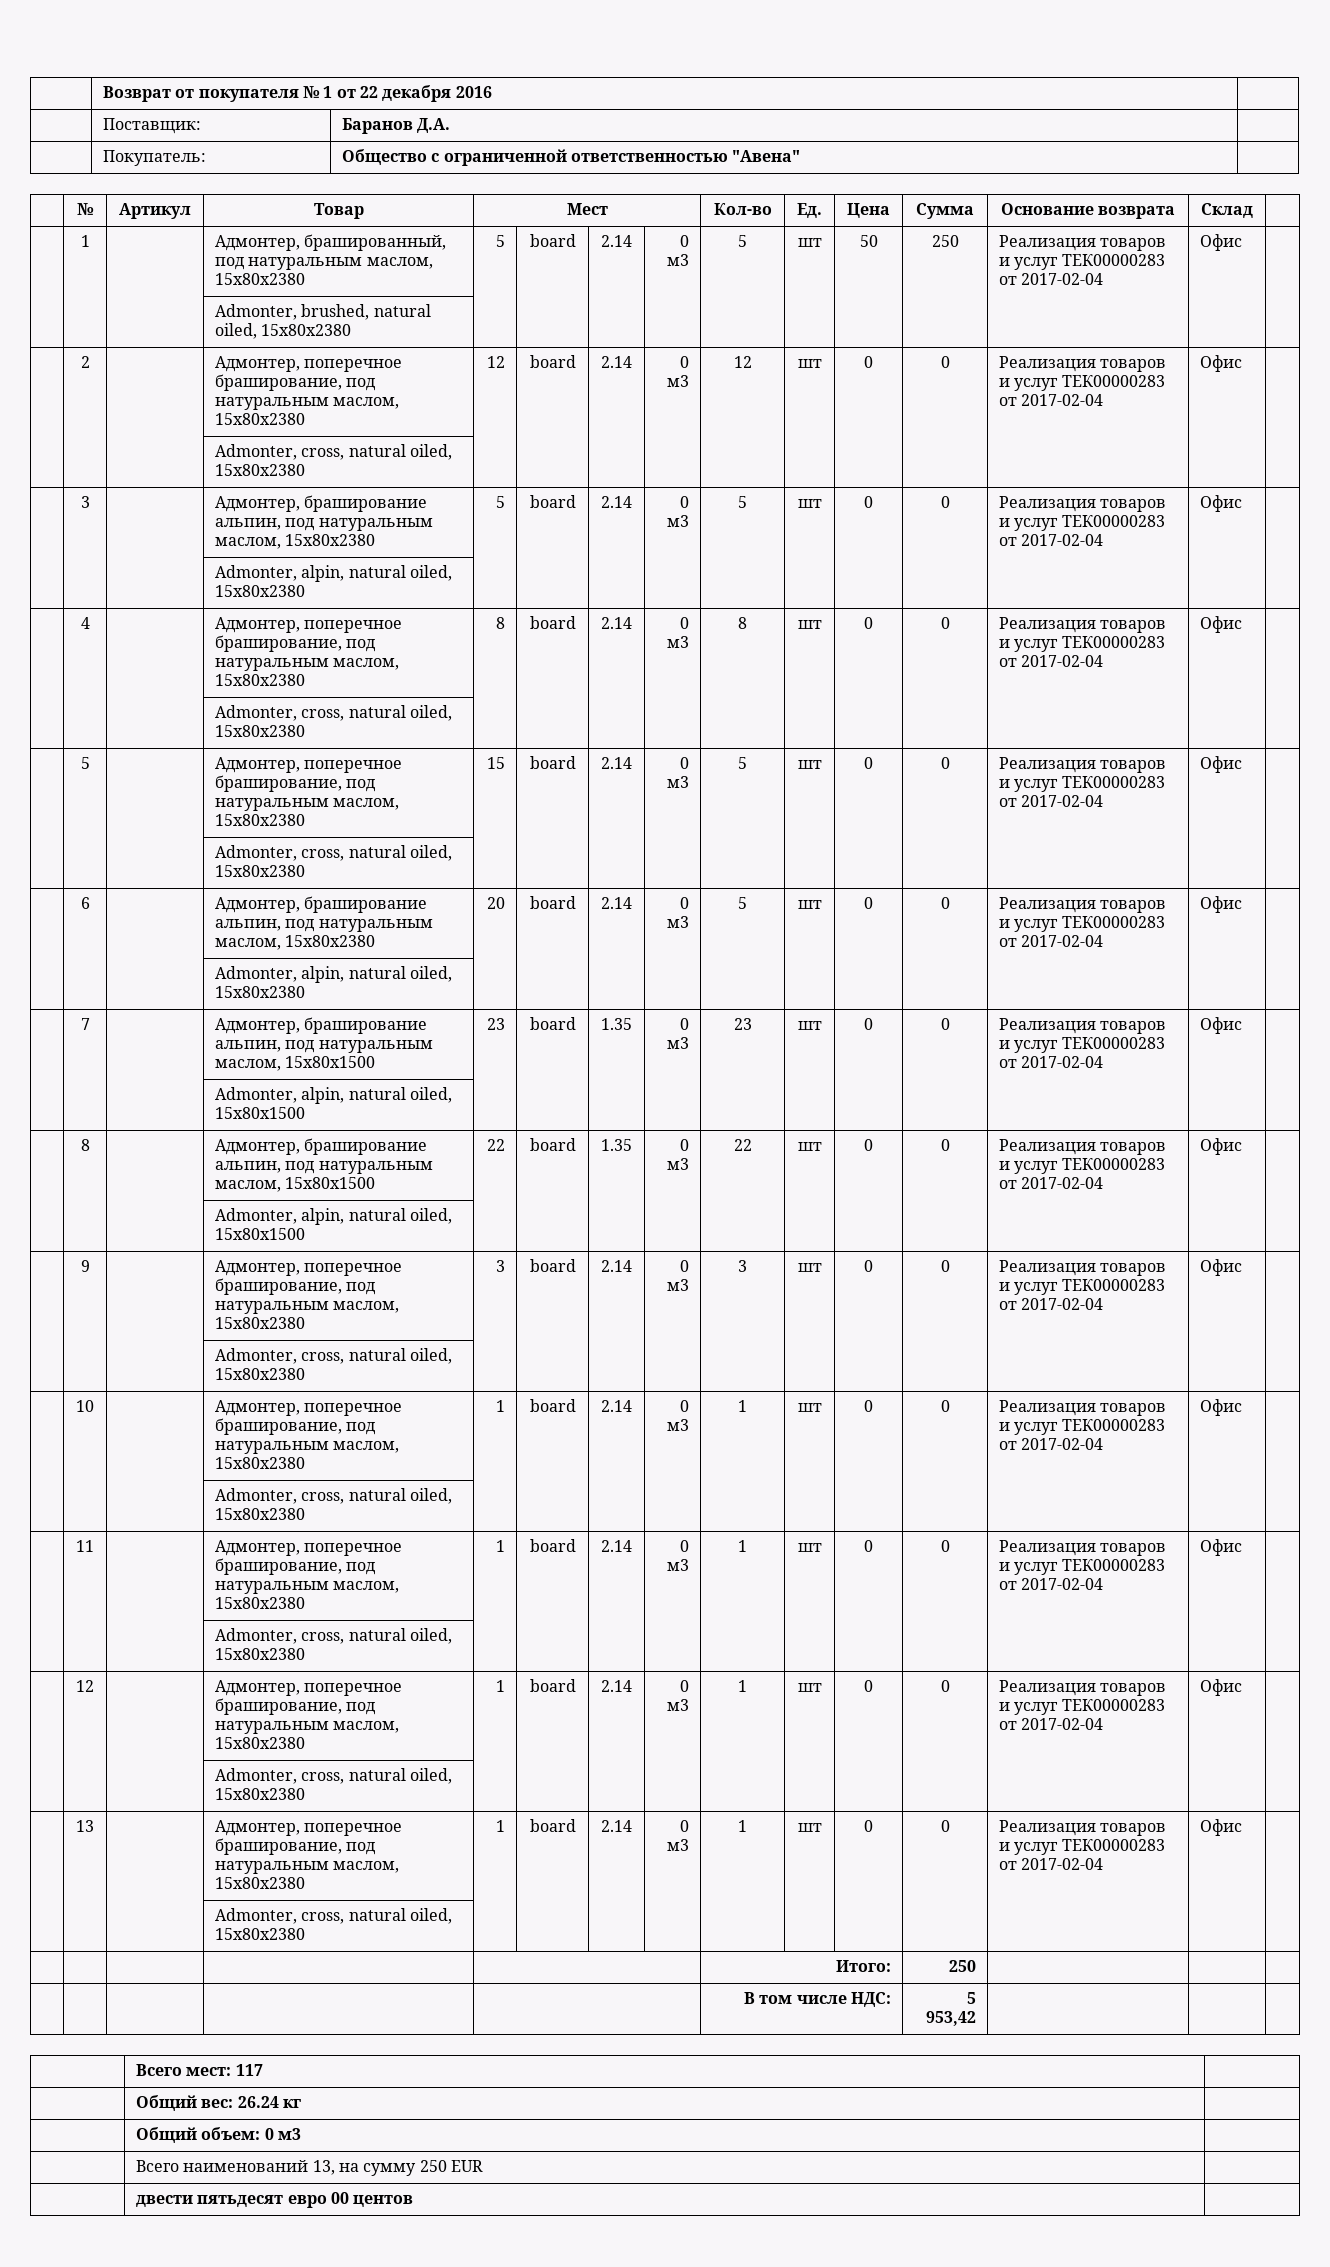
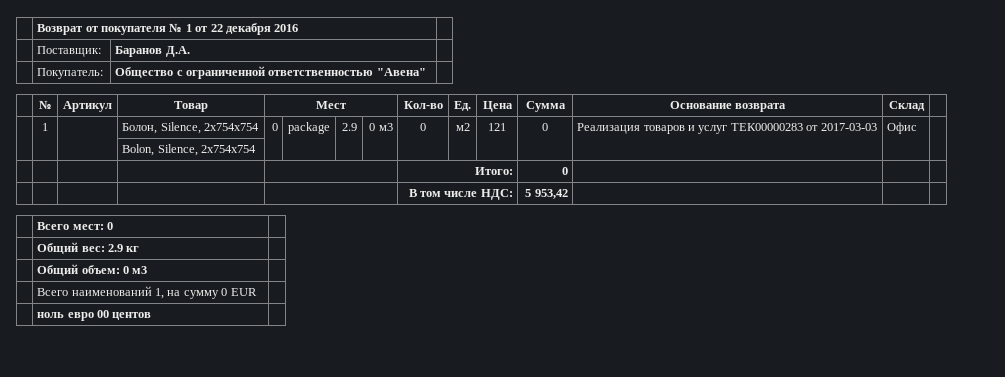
- | 1 | | Адмонтер, брашированный, под натуральным маслом, 15x80x2380 | 5 | board | 2.14 | 0 м3 | 5 | шт | 50 | 250 | Реализация товаров и услуг ТЕК00000283 от 2017-02-04 | Офис |
- | | | Admonter, brushed, natural oiled, 15x80x2380 | | | | | | | | | | |
- | 2 | | Адмонтер, поперечное браширование, под натуральным маслом, 15x80x2380 | 12 | board | 2.14 | 0 м3 | 12 | шт | 0 | 0 | Реализация товаров и услуг ТЕК00000283 от 2017-02-04 | Офис |
- | | | Admonter, cross, natural oiled, 15x80x2380 | | | | | | | | | | |
- | 3 | | Адмонтер, браширование альпин, под натуральным маслом, 15x80x2380 | 5 | board | 2.14 | 0 м3 | 5 | шт | 0 | 0 | Реализация товаров и услуг ТЕК00000283 от 2017-02-04 | Офис |
- | | | Admonter, alpin, natural oiled, 15x80x2380 | | | | | | | | | | |
- | 4 | | Адмонтер, поперечное браширование, под натуральным маслом, 15x80x2380 | 8 | board | 2.14 | 0 м3 | 8 | шт | 0 | 0 | Реализация товаров и услуг ТЕК00000283 от 2017-02-04 | Офис |
- | | | Admonter, cross, natural oiled, 15x80x2380 | | | | | | | | | | |
- | 5 | | Адмонтер, поперечное браширование, под натуральным маслом, 15x80x2380 | 15 | board | 2.14 | 0 м3 | 5 | шт | 0 | 0 | Реализация товаров и услуг ТЕК00000283 от 2017-02-04 | Офис |
- | | | Admonter, cross, natural oiled, 15x80x2380 | | | | | | | | | | |
- | 6 | | Адмонтер, браширование альпин, под натуральным маслом, 15x80x2380 | 20 | board | 2.14 | 0 м3 | 5 | шт | 0 | 0 | Реализация товаров и услуг ТЕК00000283 от 2017-02-04 | Офис |
- | | | Admonter, alpin, natural oiled, 15x80x2380 | | | | | | | | | | |
- | 7 | | Адмонтер, браширование альпин, под натуральным маслом, 15x80x1500 | 23 | board | 1.35 | 0 м3 | 23 | шт | 0 | 0 | Реализация товаров и услуг ТЕК00000283 от 2017-02-04 | Офис |
- | | | Admonter, alpin, natural oiled, 15x80x1500 | | | | | | | | | | |
- | 8 | | Адмонтер, браширование альпин, под натуральным маслом, 15x80x1500 | 22 | board | 1.35 | 0 м3 | 22 | шт | 0 | 0 | Реализация товаров и услуг ТЕК00000283 от 2017-02-04 | Офис |
- | | | Admonter, alpin, natural oiled, 15x80x1500 | | | | | | | | | | |
- | 9 | | Адмонтер, поперечное браширование, под натуральным маслом, 15x80x2380 | 3 | board | 2.14 | 0 м3 | 3 | шт | 0 | 0 | Реализация товаров и услуг ТЕК00000283 от 2017-02-04 | Офис |
- | | | Admonter, cross, natural oiled, 15x80x2380 | | | | | | | | | | |
- | 10 | | Адмонтер, поперечное браширование, под натуральным маслом, 15x80x2380 | 1 | board | 2.14 | 0 м3 | 1 | шт | 0 | 0 | Реализация товаров и услуг ТЕК00000283 от 2017-02-04 | Офис |
- | | | Admonter, cross, natural oiled, 15x80x2380 | | | | | | | | | | |
- | 11 | | Адмонтер, поперечное браширование, под натуральным маслом, 15x80x2380 | 1 | board | 2.14 | 0 м3 | 1 | шт | 0 | 0 | Реализация товаров и услуг ТЕК00000283 от 2017-02-04 | Офис |
- | | | Admonter, cross, natural oiled, 15x80x2380 | | | | | | | | | | |
- | 12 | | Адмонтер, поперечное браширование, под натуральным маслом, 15x80x2380 | 1 | board | 2.14 | 0 м3 | 1 | шт | 0 | 0 | Реализация товаров и услуг ТЕК00000283 от 2017-02-04 | Офис |
- | | | Admonter, cross, natural oiled, 15x80x2380 | | | | | | | | | | |
- | 13 | | Адмонтер, поперечное браширование, под натуральным маслом, 15x80x2380 | 1 | board | 2.14 | 0 м3 | 1 | шт | 0 | 0 | Реализация товаров и услуг ТЕК00000283 от 2017-02-04 | Офис |
- | | | Admonter, cross, natural oiled, 15x80x2380 | | | | | | | | | | |
+ | 1 | | Болон, Silence, 2x754x754 | 0 | package | 2.9 | 0 м3 | 0 | м2 | 121 | 0 | Реализация товаров и услуг ТЕК00000283 от 2017-03-03 | Офис |
+ | | | Bolon, Silence, 2x754x754 | | | | | | | | | | |
- | | | | | Итого: | 250 | | |
+ | | | | | Итого: | 0 | | |
- | Всего мест: 117 |
+ | Всего мест: 0 |
- | Общий вес: 26.24 кг |
+ | Общий вес: 2.9 кг |
- | Всего наименований 13, на сумму 250 EUR |
+ | Всего наименований 1, на сумму 0 EUR |
- | двести пятьдесят евро 00 центов |
+ | ноль евро 00 центов |

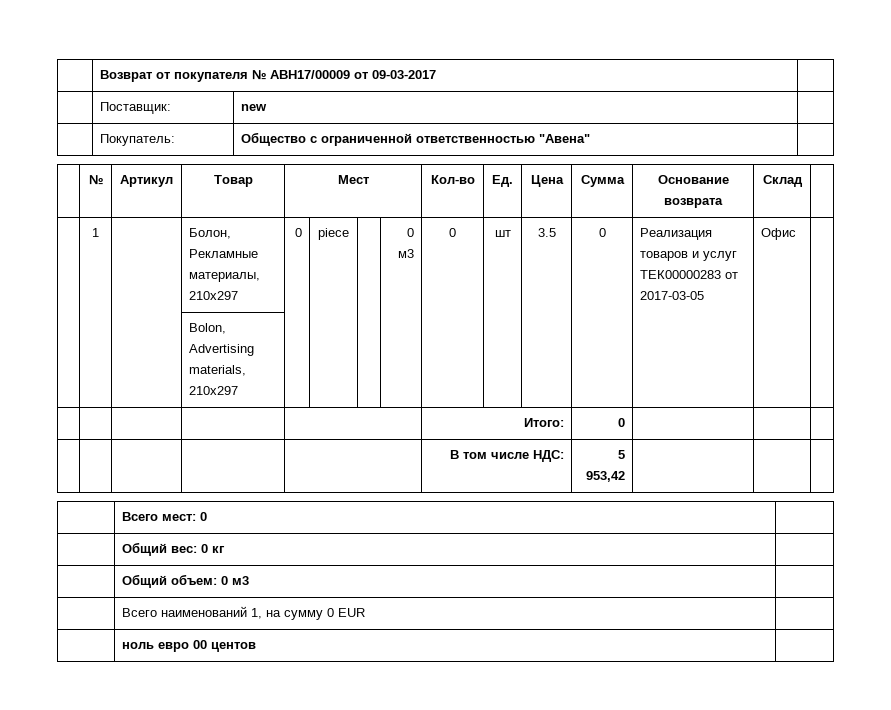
- | Возврат от покупателя № 1 от 22 декабря 2016 |
+ | Возврат от покупателя № ABH17/00009 от 09-03-2017 |
- | Поставщик: | Баранов Д.А. |
+ | Поставщик: | new |
- | 1 | | Болон, Silence, 2x754x754 | 0 | package | 2.9 | 0 м3 | 0 | м2 | 121 | 0 | Реализация товаров и услуг ТЕК00000283 от 2017-03-03 | Офис |
+ | 1 | | Болон, Рекламные материалы, 210x297 | 0 | piece | | 0 м3 | 0 | шт | 3.5 | 0 | Реализация товаров и услуг ТЕК00000283 от 2017-03-05 | Офис |
- | | | Bolon, Silence, 2x754x754 | | | | | | | | | | |
+ | | | Bolon, Advertising materials, 210x297 | | | | | | | | | | |
- | Общий вес: 2.9 кг |
+ | Общий вес: 0 кг |

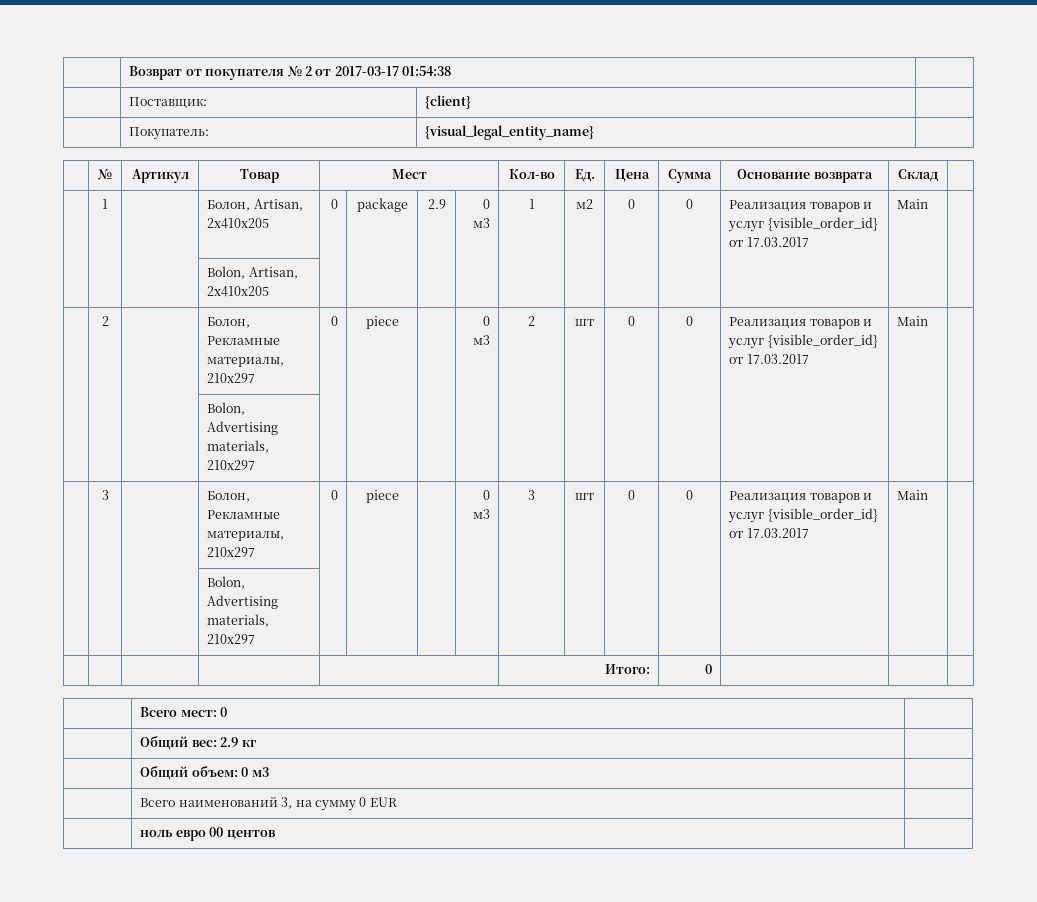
- | Возврат от покупателя № ABH17/00009 от 09-03-2017 |
+ | Возврат от покупателя № 2 от 2017-03-17 01:54:38 |
- | Поставщик: | new |
+ | Поставщик: | {client} |
- | Покупатель: | Общество с ограниченной ответственностью "Авена" |
+ | Покупатель: | {visual_legal_entity_name} |
- | 1 | | Болон, Рекламные материалы, 210x297 | 0 | piece | | 0 м3 | 0 | шт | 3.5 | 0 | Реализация товаров и услуг ТЕК00000283 от 2017-03-05 | Офис |
+ | 1 | | Болон, Artisan, 2x410x205 | 0 | package | 2.9 | 0 м3 | 1 | м2 | 0 | 0 | Реализация товаров и услуг {visible_order_id} от 17.03.2017 | Main |
+ | | | Bolon, Artisan, 2x410x205 | | | | | | | | | | |
+ | 2 | | Болон, Рекламные материалы, 210x297 | 0 | piece | | 0 м3 | 2 | шт | 0 | 0 | Реализация товаров и услуг {visible_order_id} от 17.03.2017 | Main |
+ | | | Bolon, Advertising materials, 210x297 | | | | | | | | | | |
+ | 3 | | Болон, Рекламные материалы, 210x297 | 0 | piece | | 0 м3 | 3 | шт | 0 | 0 | Реализация товаров и услуг {visible_order_id} от 17.03.2017 | Main |
- | | | | | В том числе НДС: | 5 953,42 | | |
- | Общий вес: 0 кг |
+ | Общий вес: 2.9 кг |
- | Всего наименований 1, на сумму 0 EUR |
+ | Всего наименований 3, на сумму 0 EUR |

